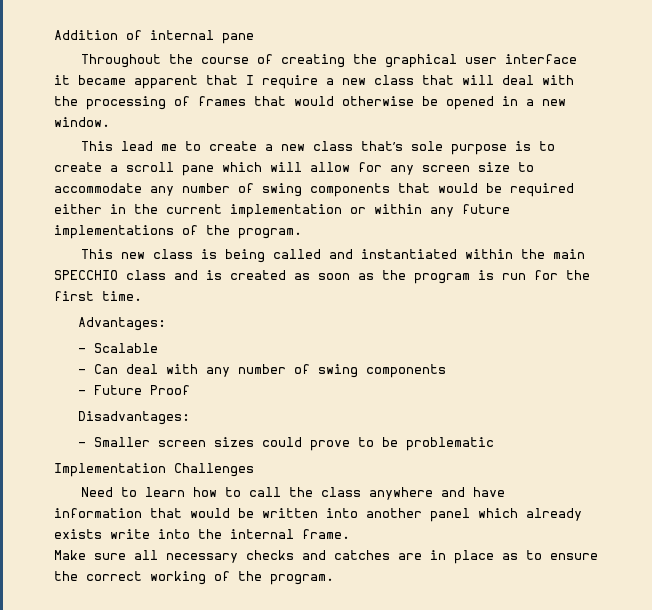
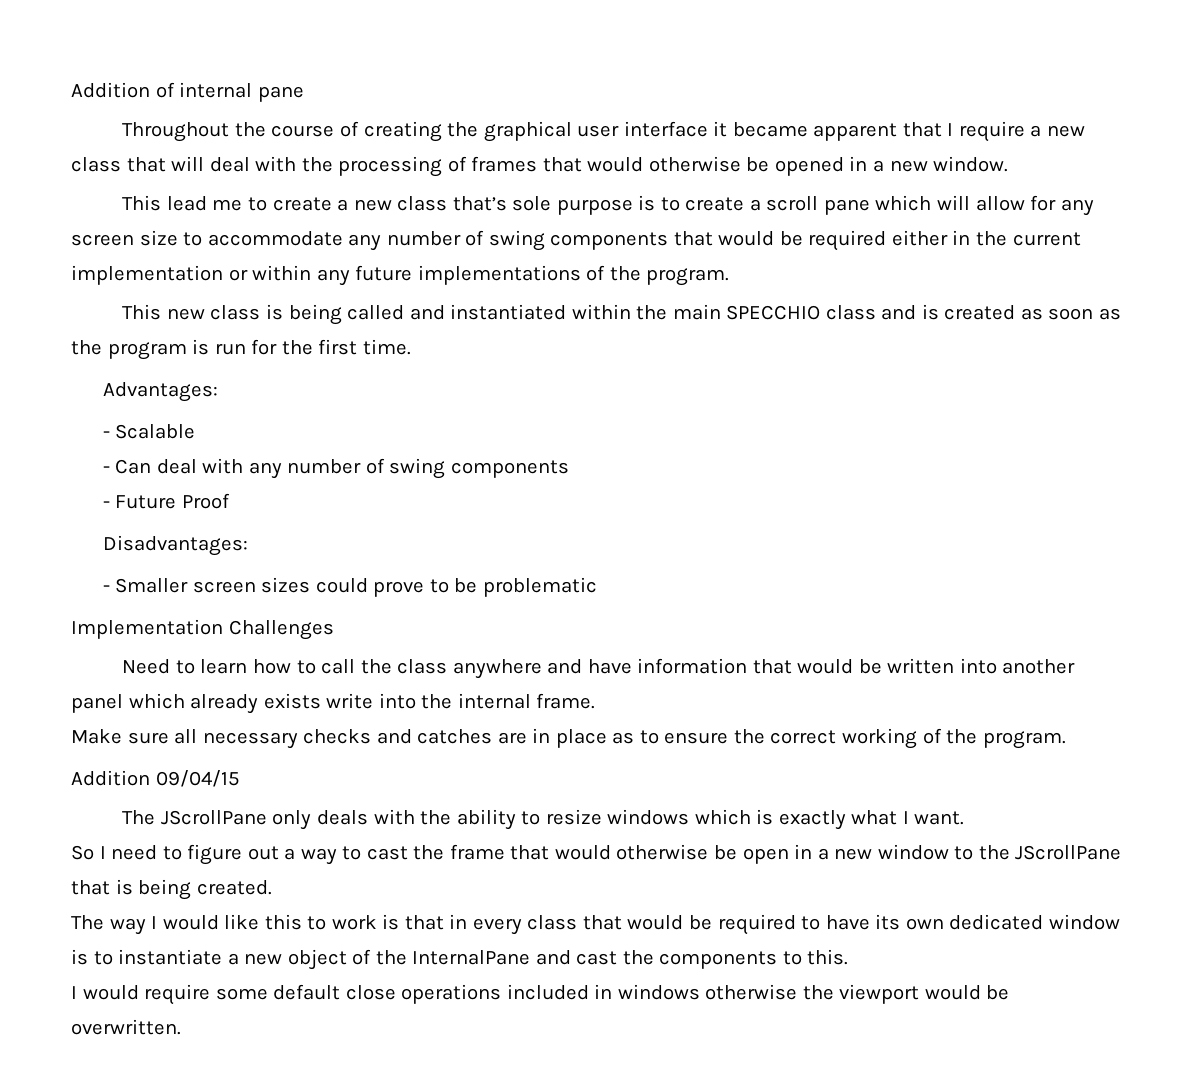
+ Addition 09/04/15
+ The JScrollPane only deals with the ability to resize windows which is exactly what I want.
+ So I need to figure out a way to cast the frame that would otherwise be open in a new window to the JScrollPane that is being created.
+ The way I would like this to work is that in every class that would be required to have its own dedicated window is to instantiate a new object of the InternalPane and cast the components to this.
+ I would require some default close operations included in windows otherwise the viewport would be overwritten.

